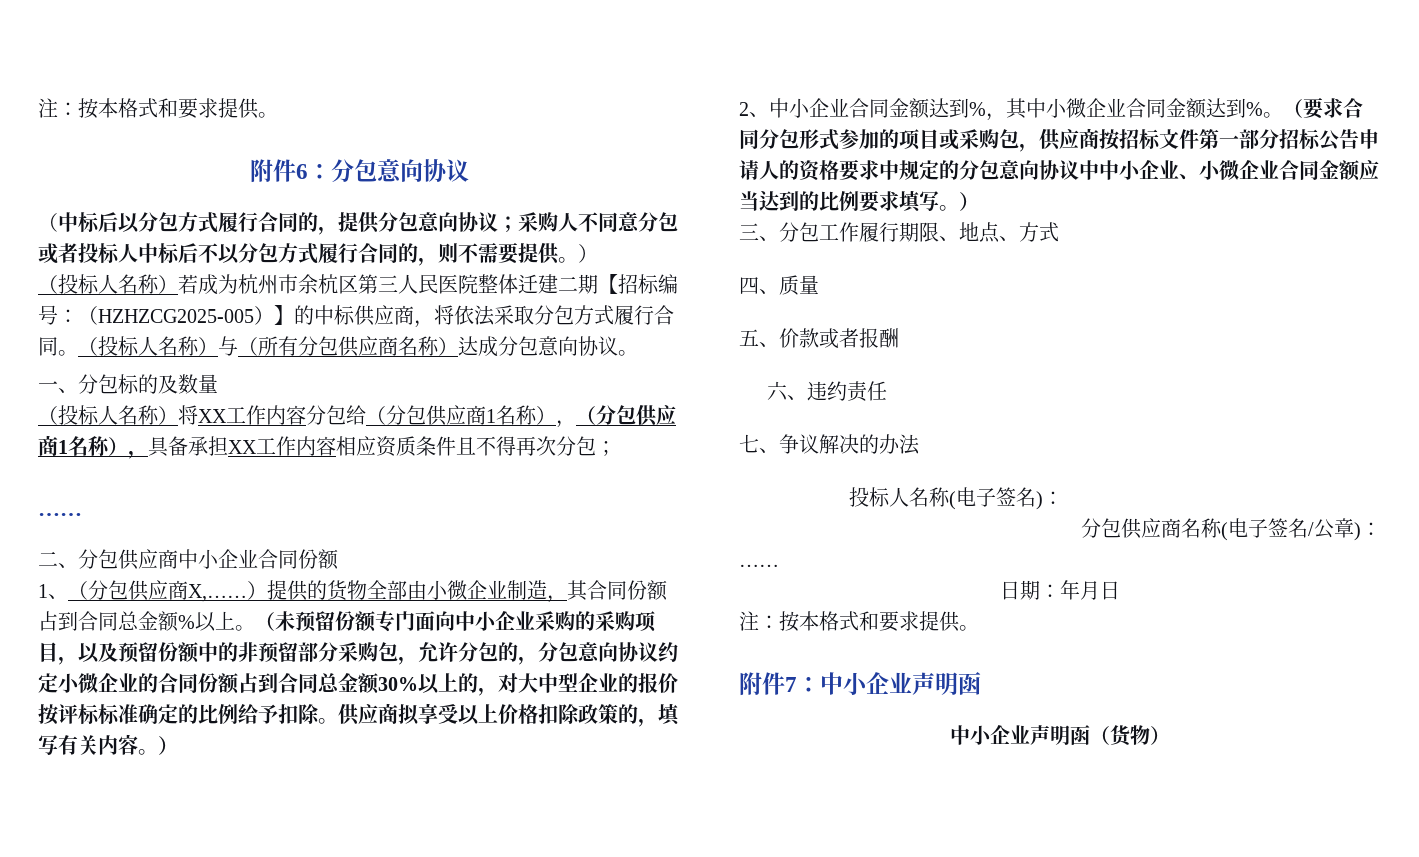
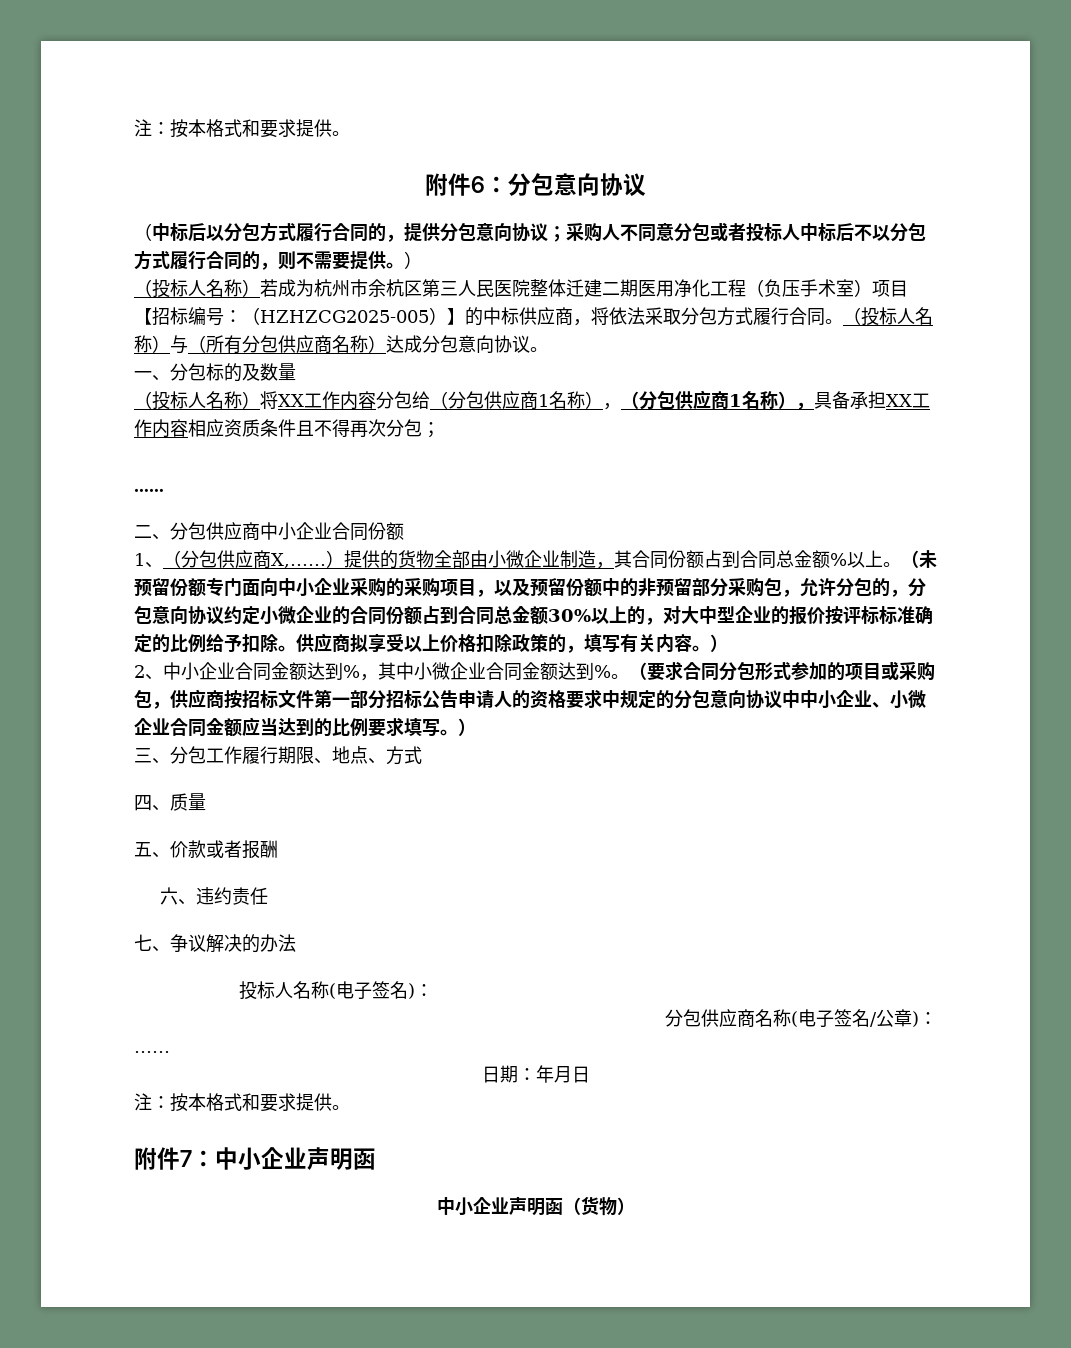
- （投标人名称）若成为杭州市余杭区第三人民医院整体迁建二期【招标编号：（HZHZCG2025-005）】的中标供应商，将依法采取分包方式履行合同。
+ （投标人名称）若成为杭州市余杭区第三人民医院整体迁建二期医用净化工程（负压手术室）项目【招标编号：（HZHZCG2025-005）】的中标供应商，将依法采取分包方式履行合同。

